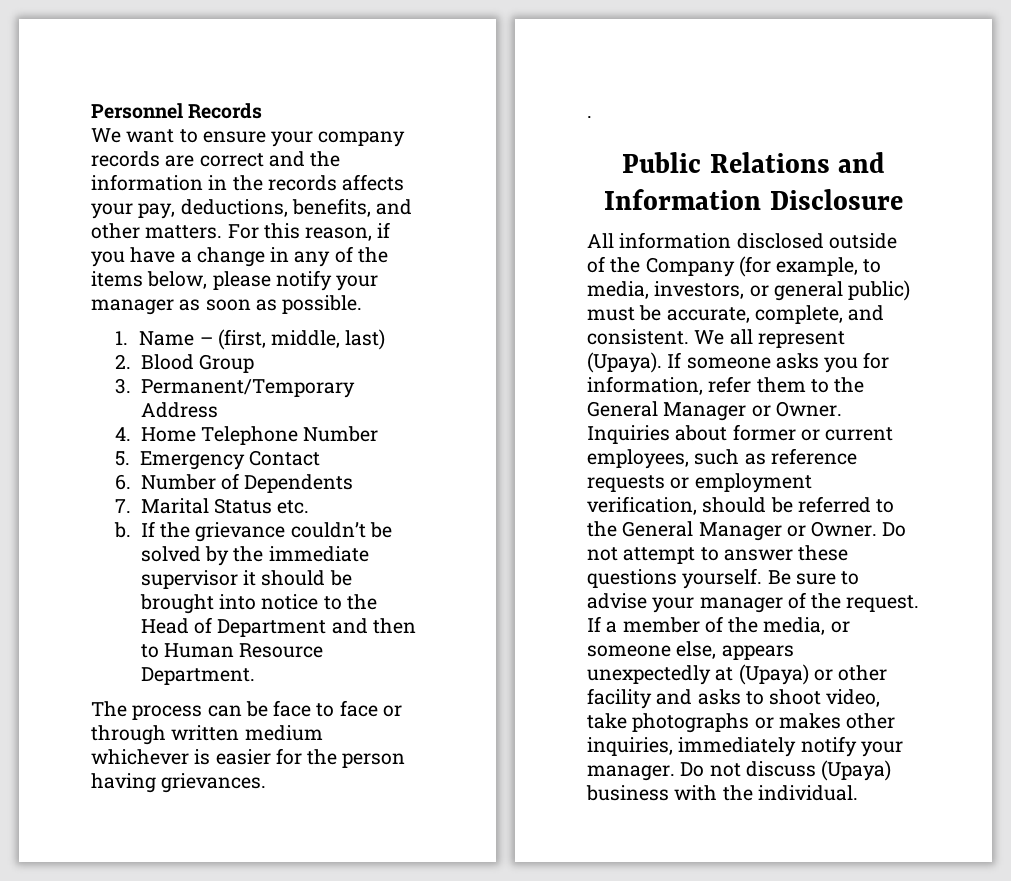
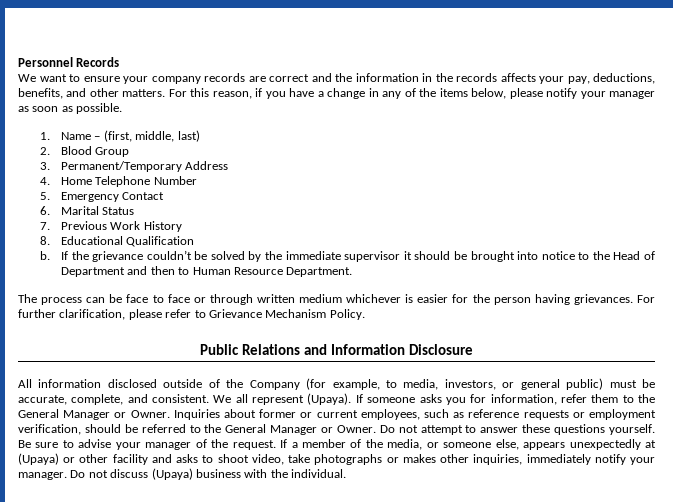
- 6. Number of Dependents
- 7. Marital Status etc.
+ 6. Marital Status
+ 7. Previous Work History
+ 8. Educational Qualification
- The process can be face to face or through written medium whichever is easier for the person having grievances.
- .
+ The process can be face to face or through written medium whichever is easier for the person having grievances. For further clarification, please refer to Grievance Mechanism Policy.

